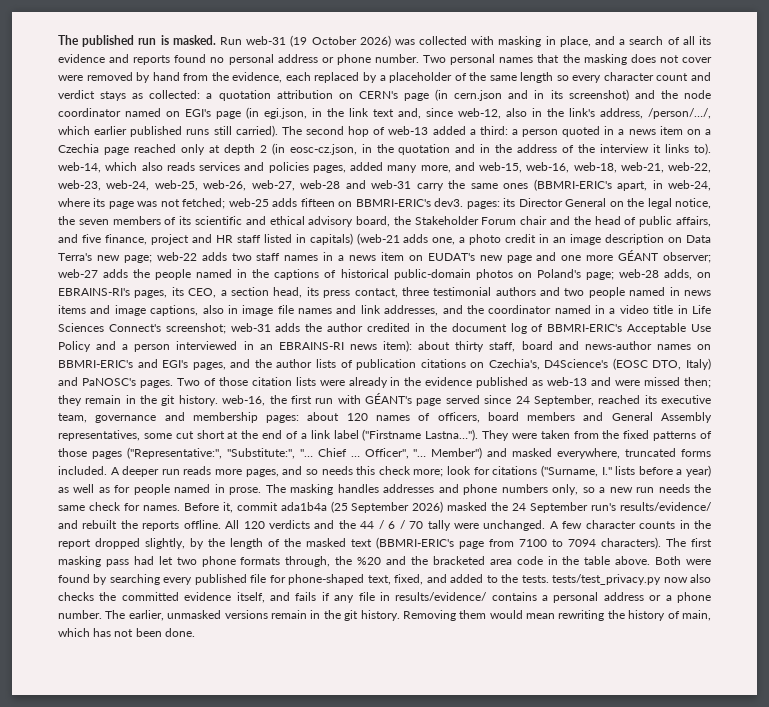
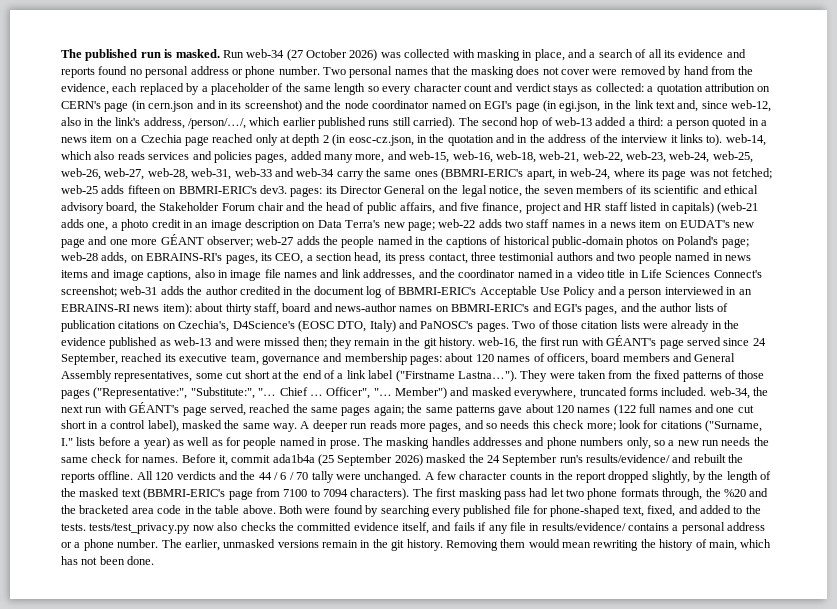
- Run web-31 (19 October 2026) was collected with masking in place, and a search of all its evidence and reports found no personal address or phone number.
+ Run web-34 (27 October 2026) was collected with masking in place, and a search of all its evidence and reports found no personal address or phone number.
- a person quoted in a news item on a Czechia page reached only at depth 2 (in eosc-cz.json, in the quotation and in the address of the interview it links to). web-14, which also reads services and policies pages, added many more, and web-15, web-16, web-18, web-21, web-22, web-23, web-24, web-25, web-26, web-27, web-28 and web-31 carry the same ones (BBMRI-ERIC's apart, in web-24, where its page was not fetched;
+ a person quoted in a news item on a Czechia page reached only at depth 2 (in eosc-cz.json, in the quotation and in the address of the interview it links to). web-14, which also reads services and policies pages, added many more, and web-15, web-16, web-18, web-21, web-22, web-23, web-24, web-25, web-26, web-27, web-28, web-31, web-33 and web-34 carry the same ones (BBMRI-ERIC's apart, in web-24, where its page was not fetched;
- Member") and masked everywhere, truncated forms included.
+ Member") and masked everywhere, truncated forms included. web-34, the next run with GÉANT's page served, reached the same pages again; the same patterns gave about 120 names (122 full names and one cut short in a control label), masked the same way.

